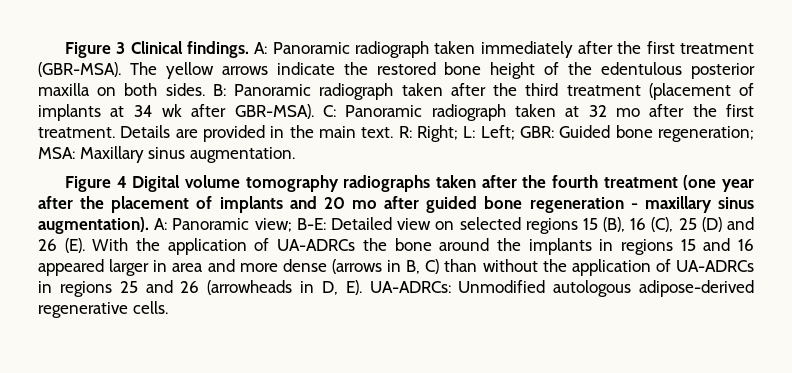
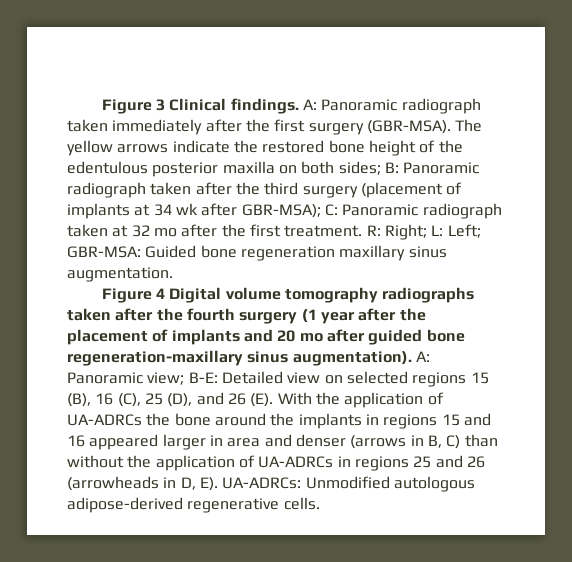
- A: Panoramic radiograph taken immediately after the first treatment (GBR-MSA).
+ A: Panoramic radiograph taken immediately after the first surgery (GBR-MSA).
- The yellow arrows indicate the restored bone height of the edentulous posterior maxilla on both sides. B: Panoramic radiograph taken after the third treatment (placement of implants at 34 wk after GBR-MSA). C: Panoramic radiograph taken at 32 mo after the first treatment.
+ The yellow arrows indicate the restored bone height of the edentulous posterior maxilla on both sides; B: Panoramic radiograph taken after the third surgery (placement of implants at 34 wk after GBR-MSA); C: Panoramic radiograph taken at 32 mo after the first treatment.
- Details are provided in the main text.
- R: Right; L: Left; GBR: Guided bone regeneration; MSA: Maxillary sinus augmentation.
+ R: Right; L: Left; GBR-MSA: Guided bone regeneration maxillary sinus augmentation.
- Figure 4 Digital volume tomography radiographs taken after the fourth treatment (one year after the placement of implants and 20 mo after guided bone regeneration - maxillary sinus augmentation).
+ Figure 4 Digital volume tomography radiographs taken after the fourth surgery (1 year after the placement of implants and 20 mo after guided bone regeneration-maxillary sinus augmentation).
- Detailed view on selected regions 15 (B), 16 (C), 25 (D) and 26 (E). With the application of UA-ADRCs the bone around the implants in regions 15 and 16 appeared larger in area and more dense (arrows in B, C) than without the application of UA-ADRCs in regions 25 and 26 (arrowheads in D, E). UA-ADRCs:
+ Detailed view on selected regions 15 (B), 16 (C), 25 (D), and 26 (E). With the application of UA-ADRCs the bone around the implants in regions 15 and 16 appeared larger in area and denser (arrows in B, C) than without the application of UA-ADRCs in regions 25 and 26 (arrowheads in D, E). UA-ADRCs:

